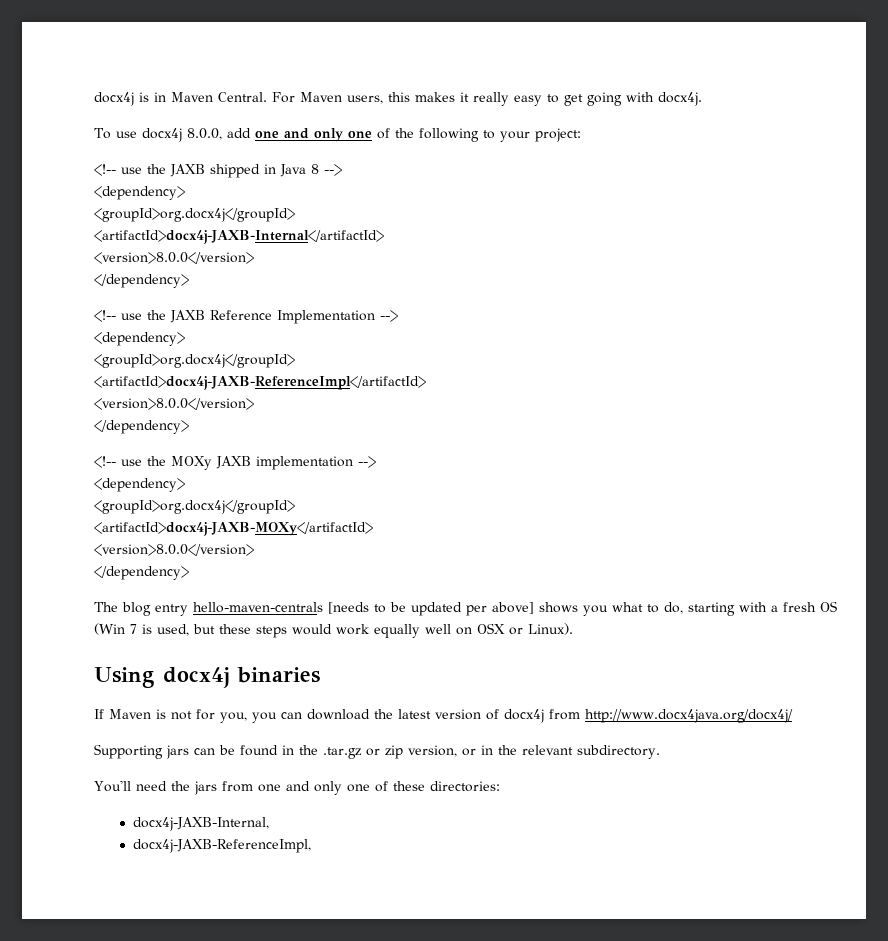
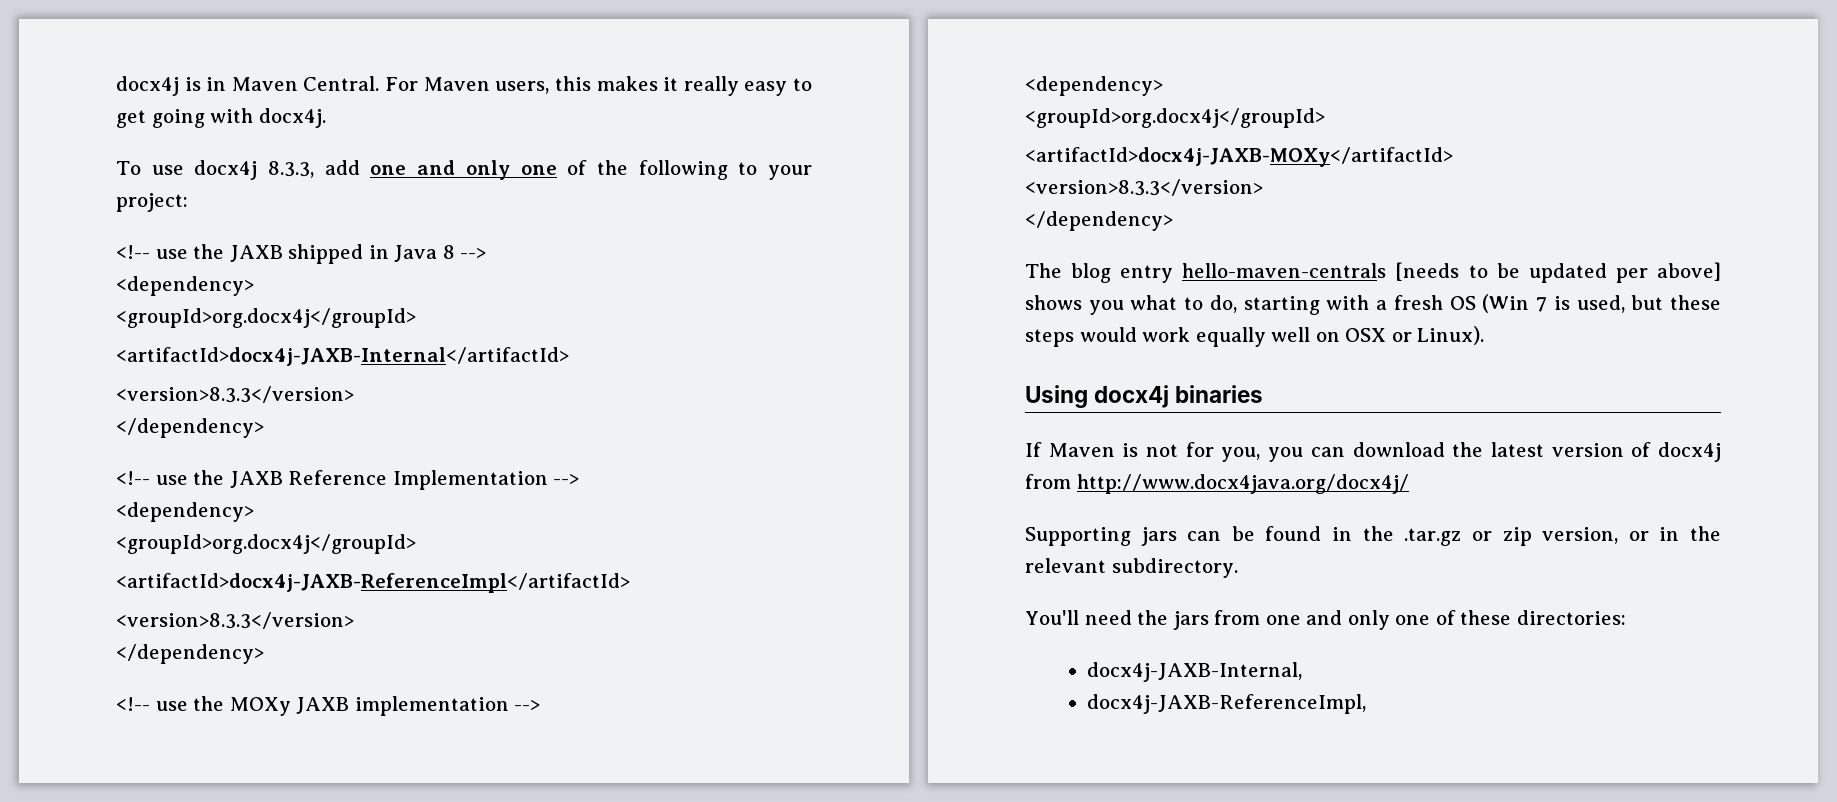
- To use docx4j 8.0.0, add one and only one of the following to your project:
+ To use docx4j 8.3.3, add one and only one of the following to your project:
  <artifactId>docx4j-JAXB-Internal</artifactId>
- <version>8.0.0</version>
+ <version>8.3.3</version>
  <artifactId>docx4j-JAXB-ReferenceImpl</artifactId>
- <version>8.0.0</version>
+ <version>8.3.3</version>
  <artifactId>docx4j-JAXB-MOXy</artifactId>
- <version>8.0.0</version>
+ <version>8.3.3</version>

